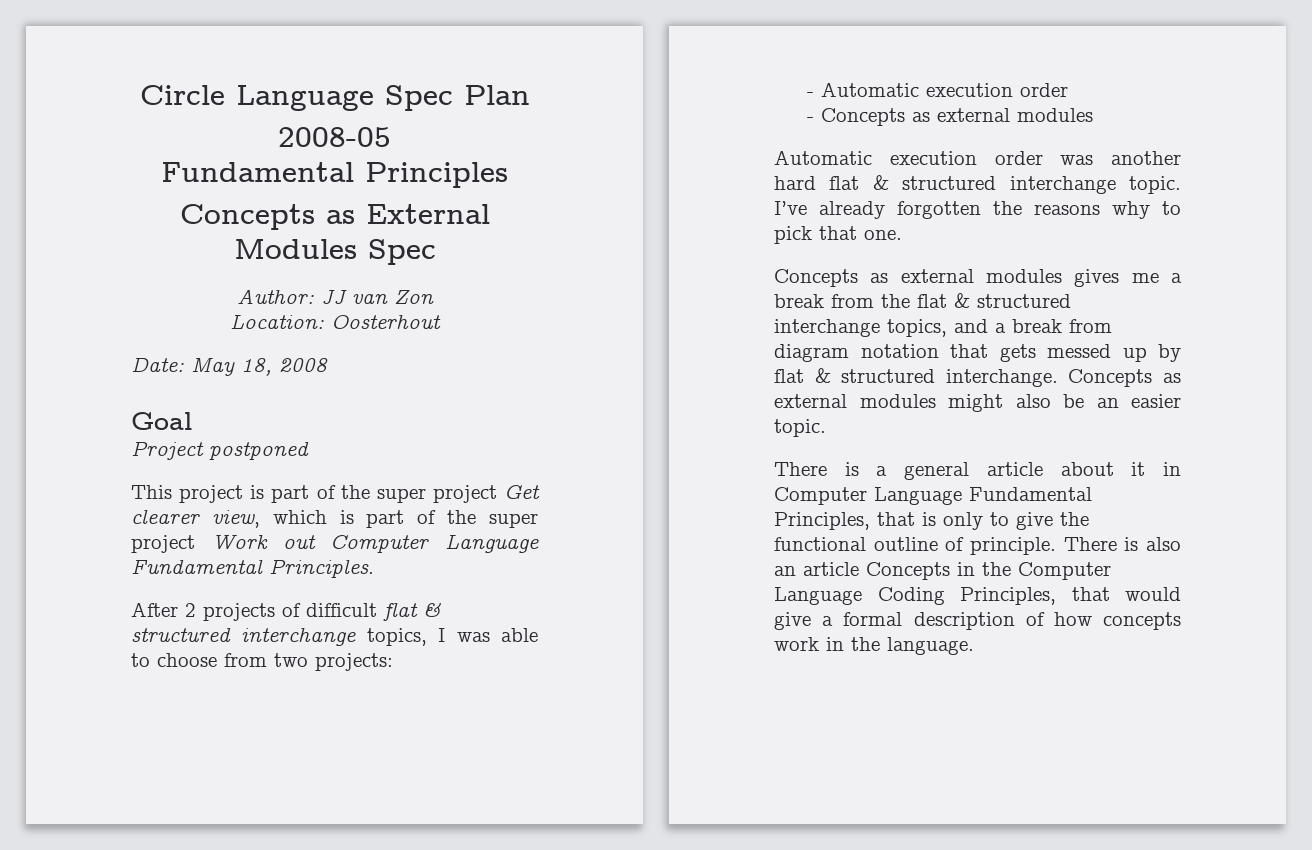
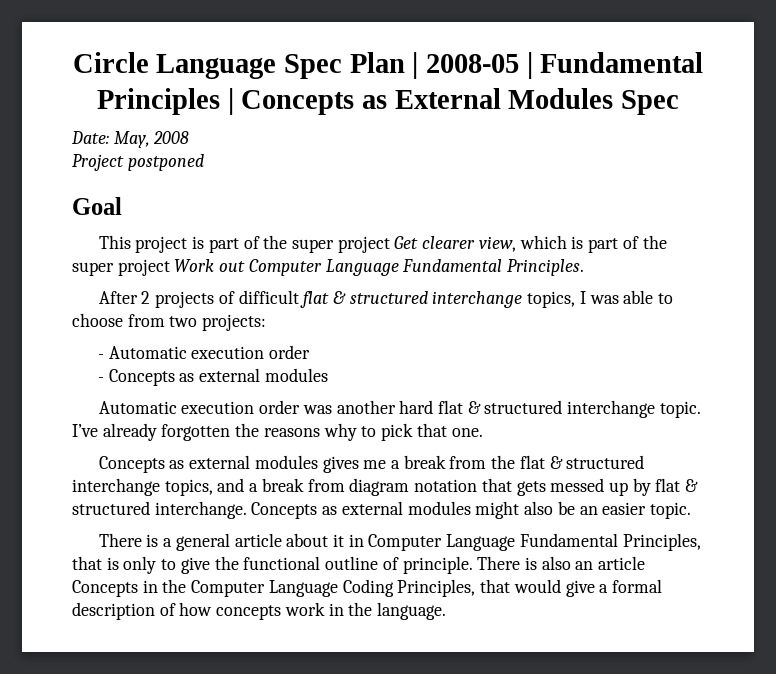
- Circle Language Spec Plan
- 2008-05
- Fundamental Principles
- Concepts as External Modules Spec
+ Circle Language Spec Plan | 2008-05 | Fundamental Principles | Concepts as External Modules Spec
- Author: JJ van Zon
- Location: Oosterhout
- Date: May 18, 2008
+ Date: May, 2008
- Goal
+ Goal

